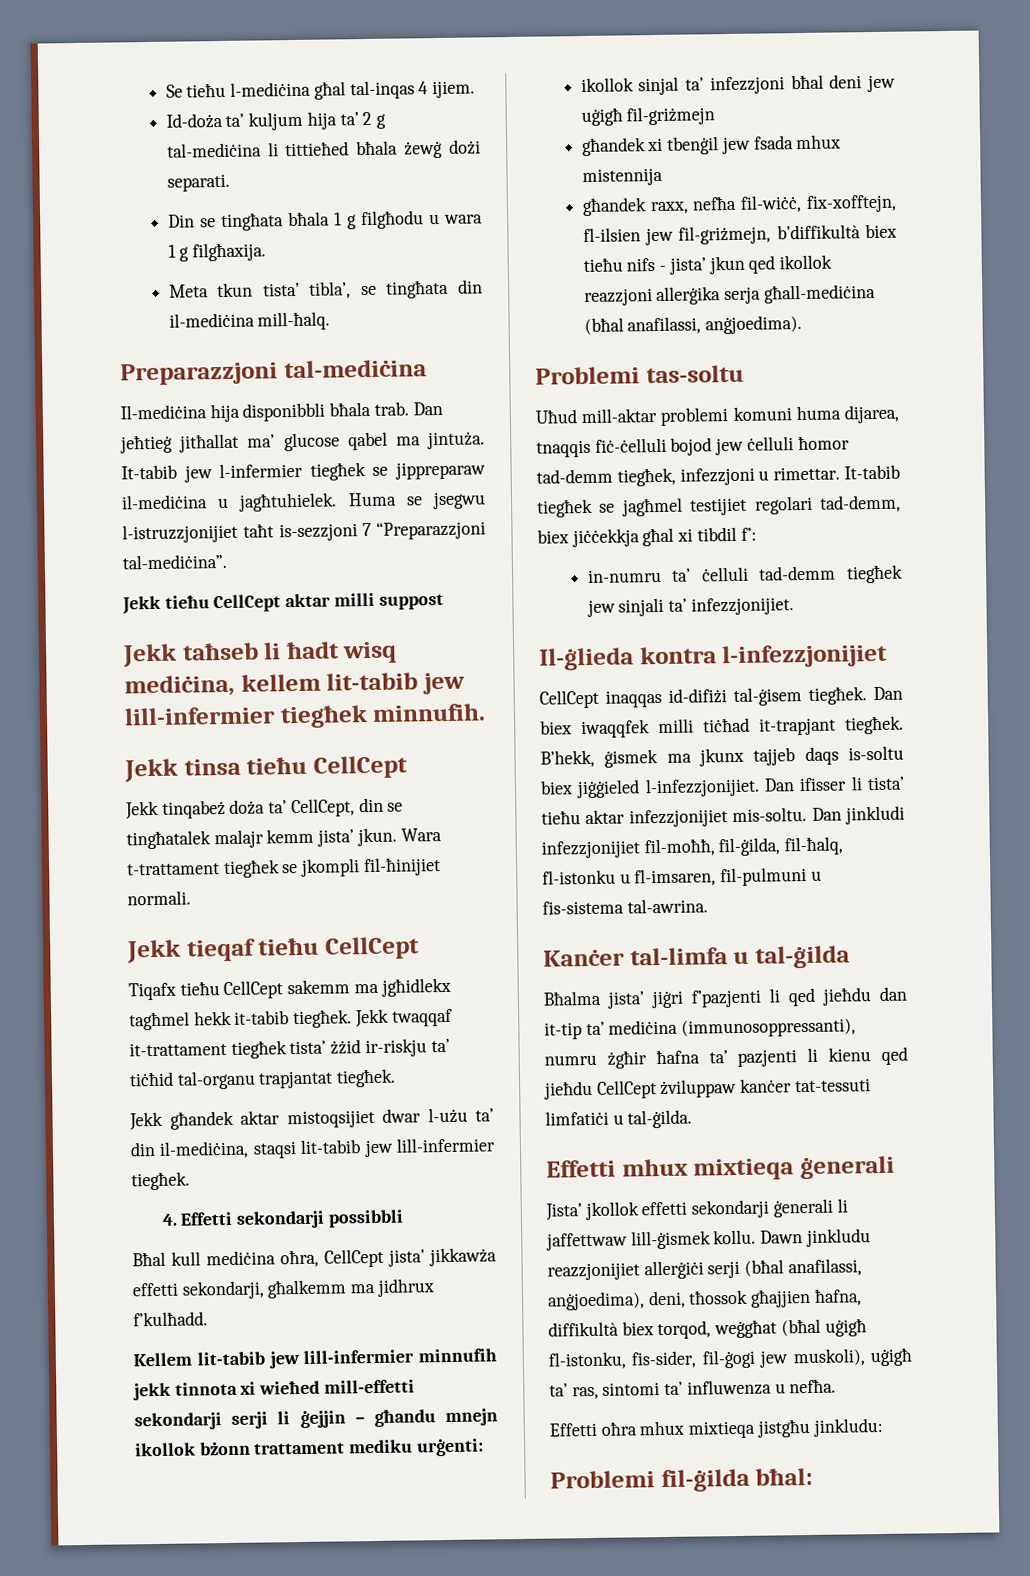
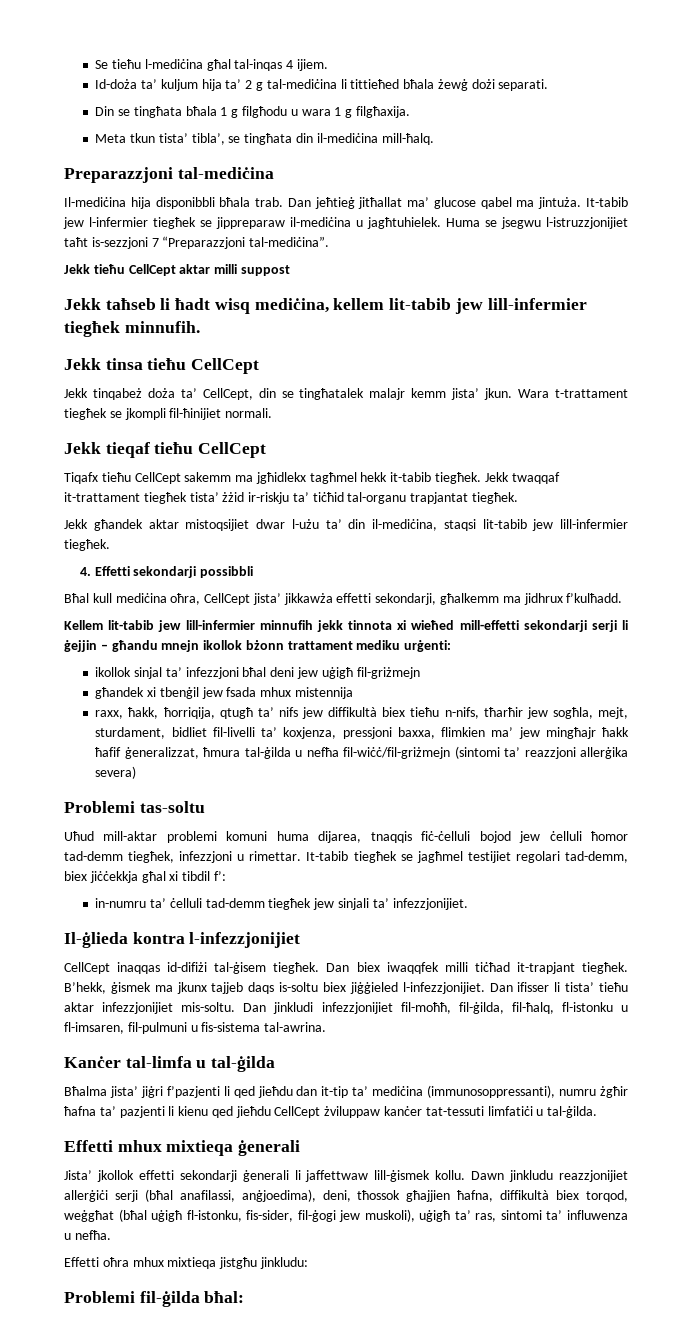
- għandek raxx, nefħa fil-wiċċ, fix-xofftejn, fl-ilsien jew fil-griżmejn, b’diffikultà biex tieħu nifs - jista’ jkun qed ikollok reazzjoni allerġika serja għall-mediċina (bħal anafilassi, anġjoedima).
+ raxx, ħakk, ħorriqija, qtugħ ta’ nifs jew diffikultà biex tieħu n-nifs, tħarħir jew sogħla, mejt, sturdament, bidliet fil-livelli ta’ koxjenza, pressjoni baxxa, flimkien ma’ jew mingħajr ħakk ħafif ġeneralizzat, ħmura tal-ġilda u nefħa fil-wiċċ/fil-griżmejn (sintomi ta’ reazzjoni allerġika severa)

